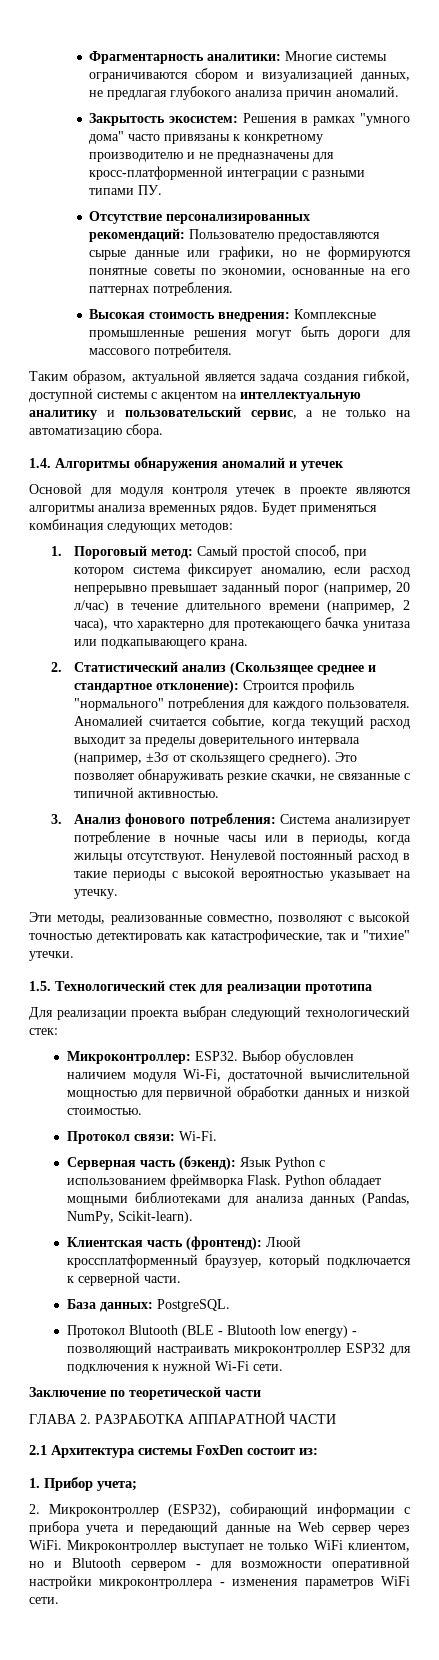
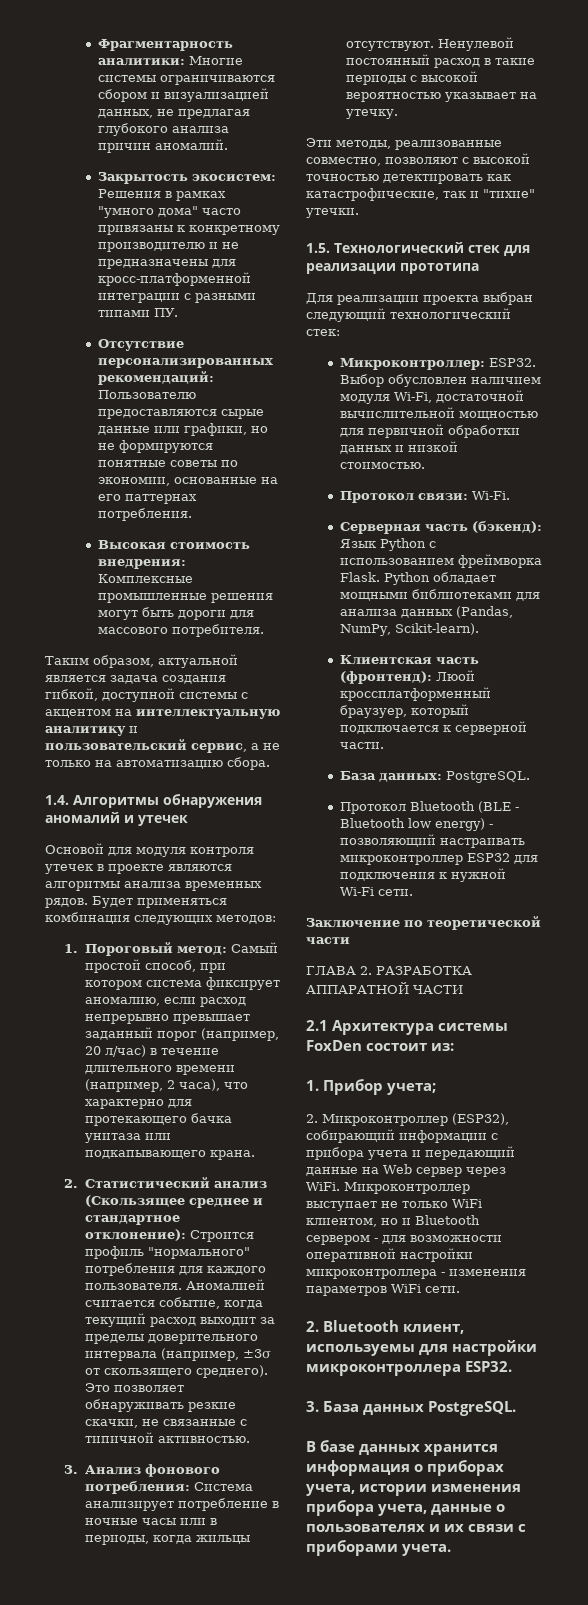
- Протокол Blutooth (BLE - Blutooth low energy) - позволяющий настраивать микроконтроллер ESP32 для подключения к нужной Wi-Fi сети.
+ Протокол Bluetooth (BLE - Bluetooth low energy) - позволяющий настраивать микроконтроллер ESP32 для подключения к нужной Wi-Fi сети.
- Микроконтроллер выступает не только WiFi клиентом, но и Blutooth сервером - для возможности оперативной настройки микроконтроллера - изменения параметров WiFi сети.
+ Микроконтроллер выступает не только WiFi клиентом, но и Bluetooth сервером - для возможности оперативной настройки микроконтроллера - изменения параметров WiFi сети.
+ 2. Bluetooth клиент, используемы для настройки микроконтроллера ESP32.
+ 3. База данных PostgreSQL.
+ В базе данных хранится информация о приборах учета, истории изменения прибора учета, данные о пользователях и их связи с приборами учета.

